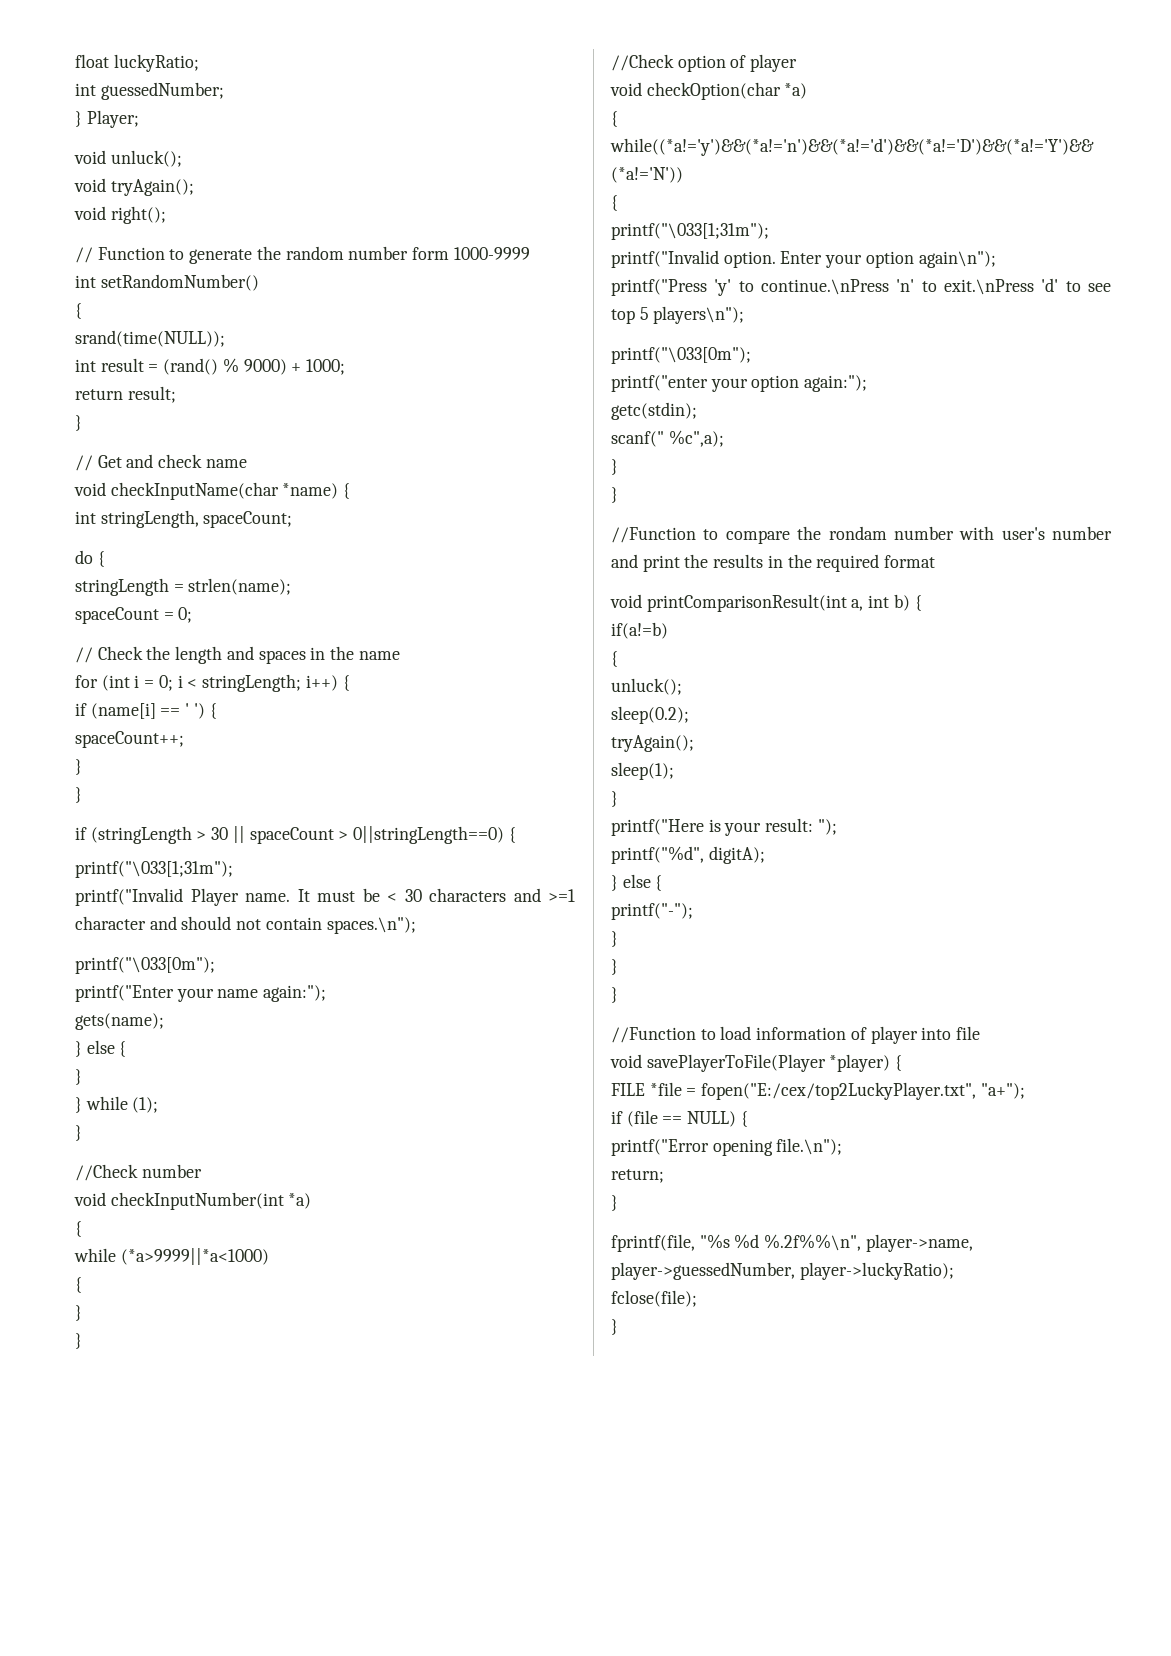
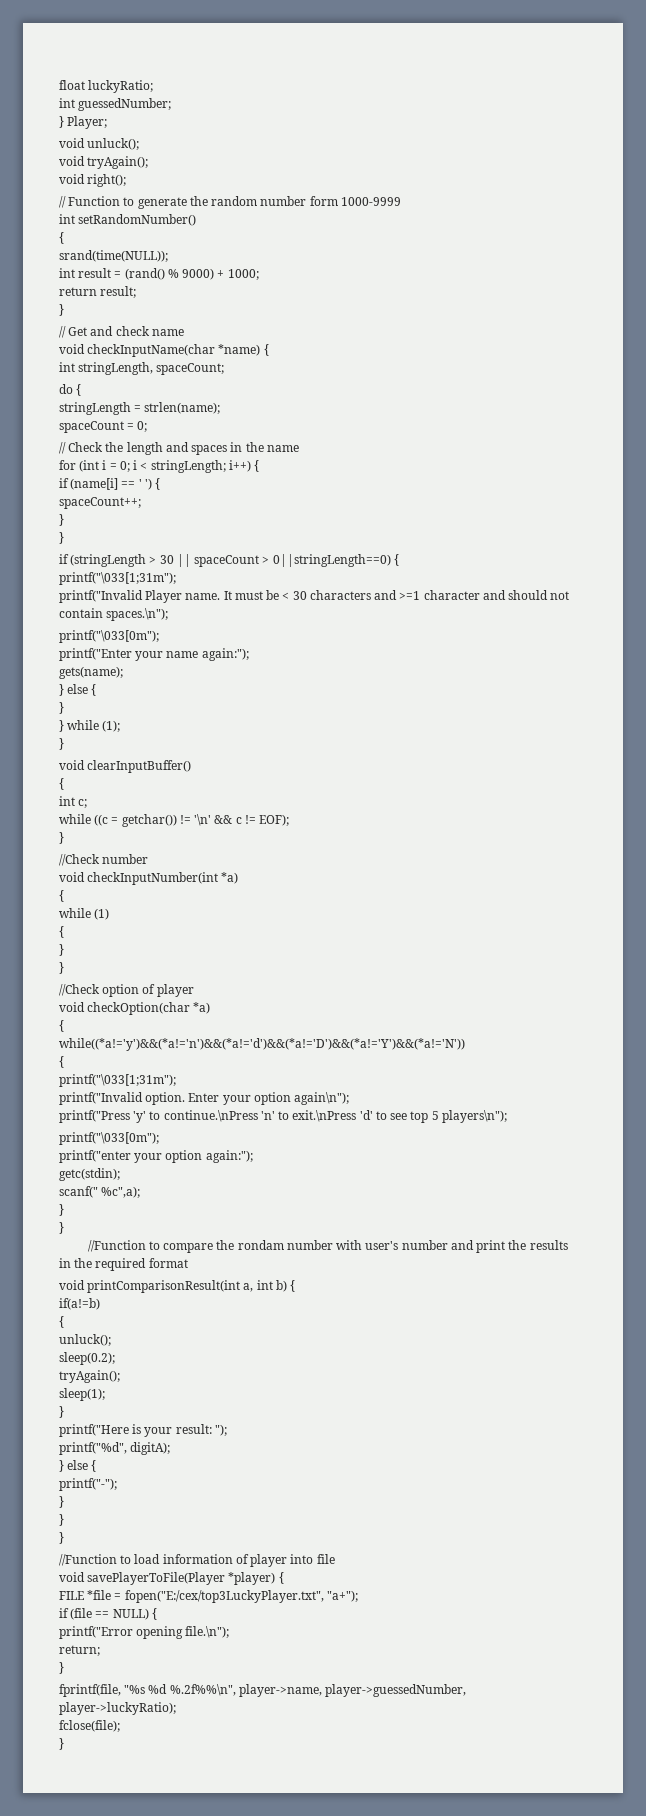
+ void clearInputBuffer()
+ {
+ int c;
+ while ((c = getchar()) != '\n' && c != EOF);
+ }
- while (*a>9999||*a<1000)
+ while (1)
- FILE *file = fopen("E:/cex/top2LuckyPlayer.txt", "a+");
+ FILE *file = fopen("E:/cex/top3LuckyPlayer.txt", "a+");

